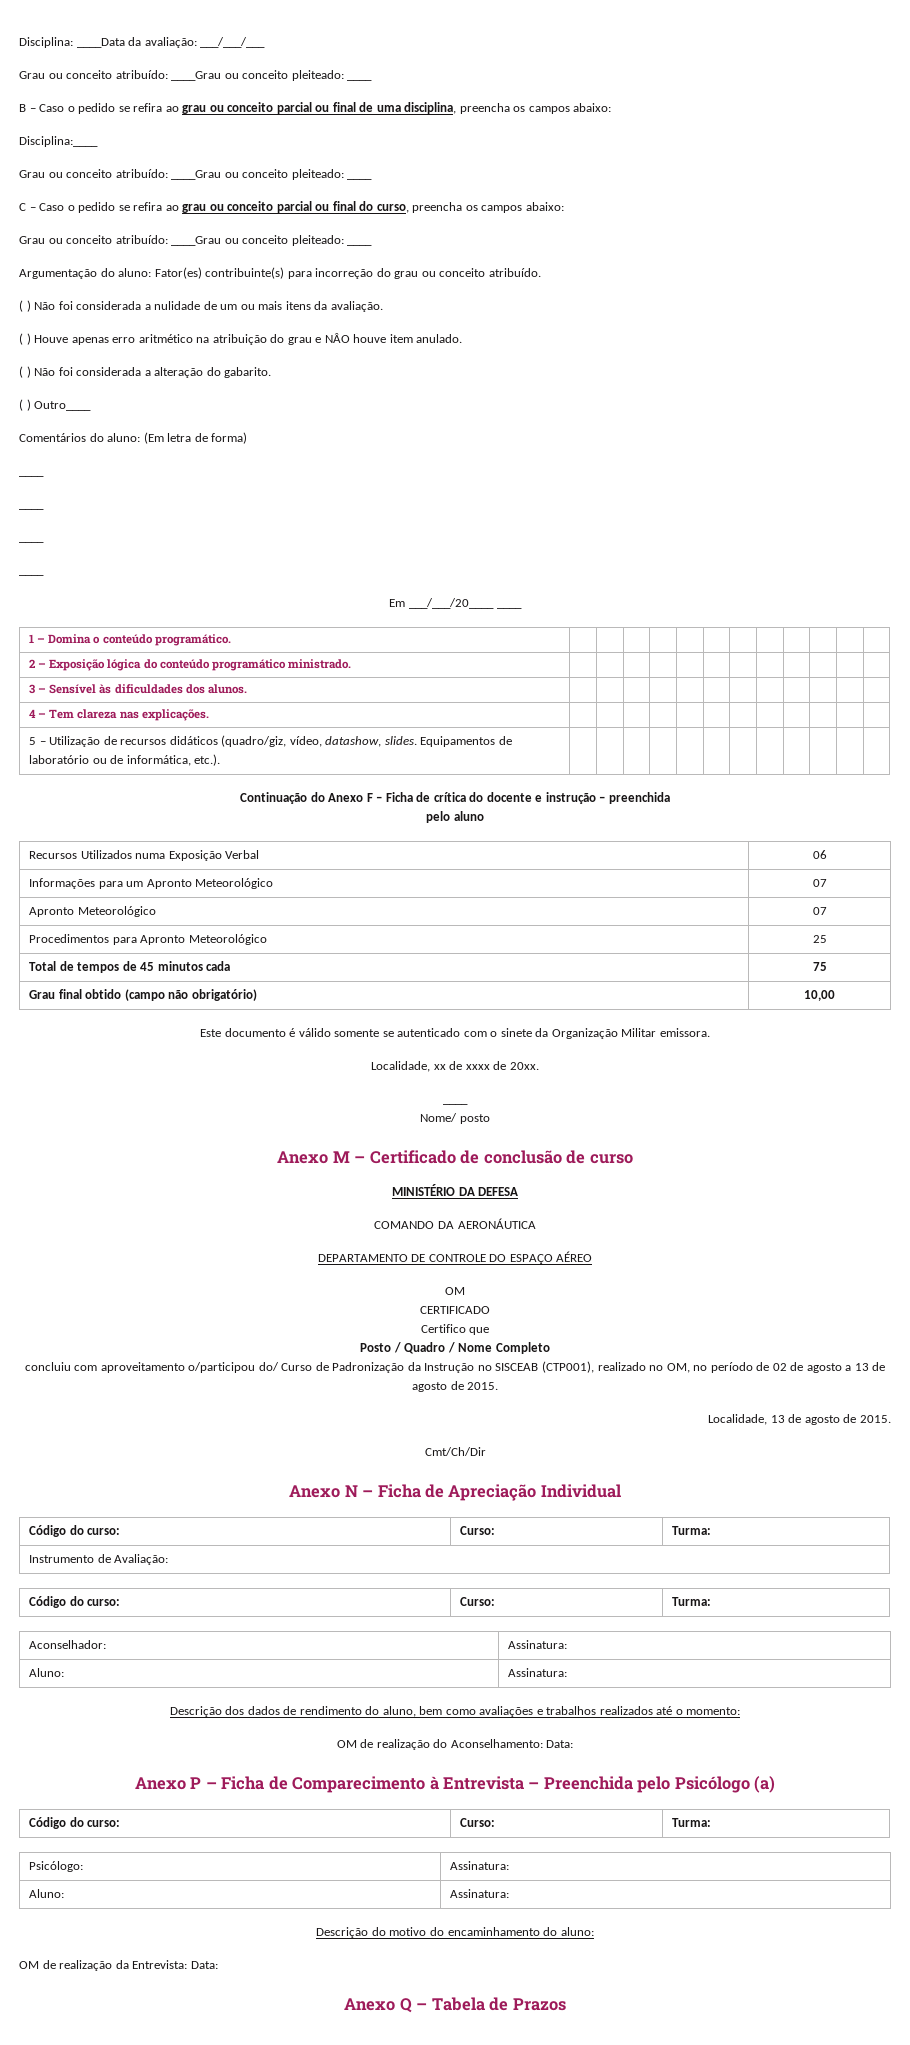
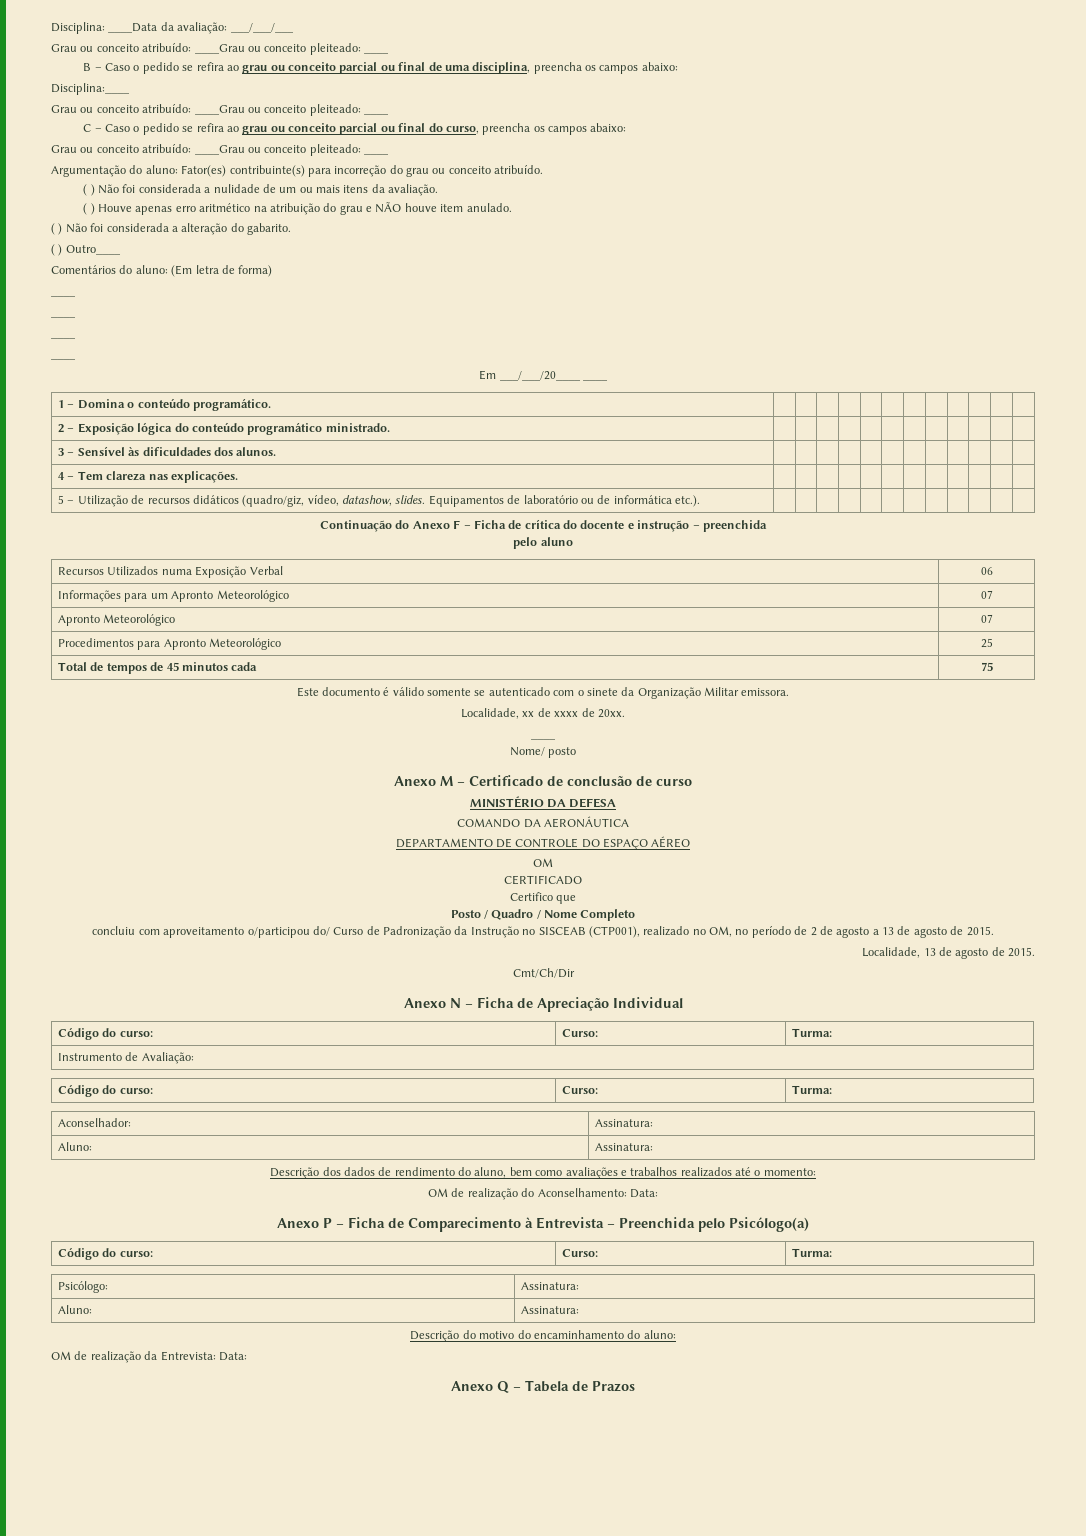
- ( ) Houve apenas erro aritmético na atribuição do grau e NÂO houve item anulado.
+ ( ) Houve apenas erro aritmético na atribuição do grau e NÃO houve item anulado.
- 5 – Utilização de recursos didáticos (quadro/giz, vídeo, datashow, slides. Equipamentos de laboratório ou de informática, etc.). | | | | | | | | | | | |
+ 5 – Utilização de recursos didáticos (quadro/giz, vídeo, datashow, slides. Equipamentos de laboratório ou de informática etc.). | | | | | | | | | | | |
- Grau final obtido (campo não obrigatório) | 10,00
- concluiu com aproveitamento o/participou do/ Curso de Padronização da Instrução no SISCEAB (CTP001), realizado no OM, no período de 02 de agosto a 13 de agosto de 2015.
+ concluiu com aproveitamento o/participou do/ Curso de Padronização da Instrução no SISCEAB (CTP001), realizado no OM, no período de 2 de agosto a 13 de agosto de 2015.
- Anexo P – Ficha de Comparecimento à Entrevista – Preenchida pelo Psicólogo (a)
+ Anexo P – Ficha de Comparecimento à Entrevista – Preenchida pelo Psicólogo(a)

